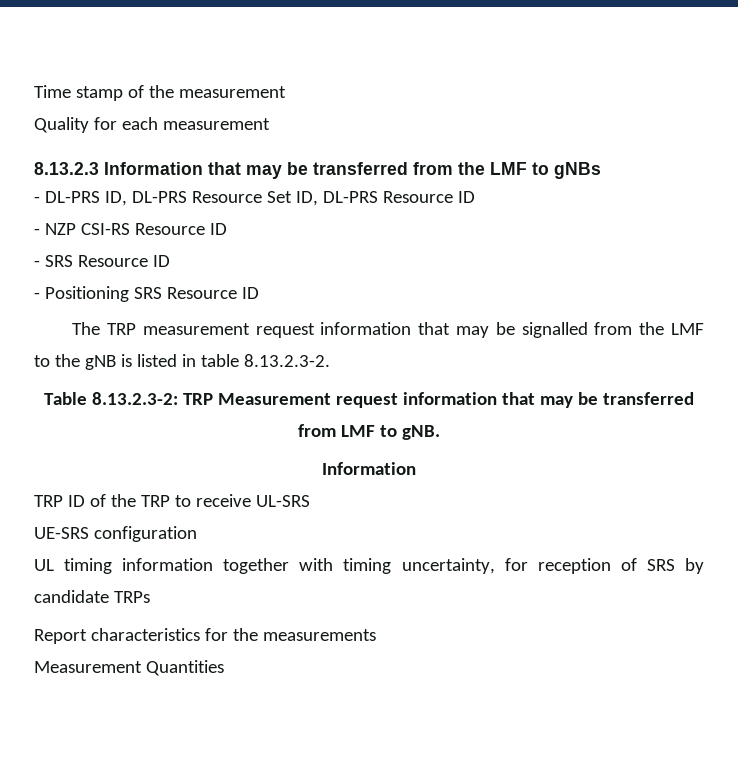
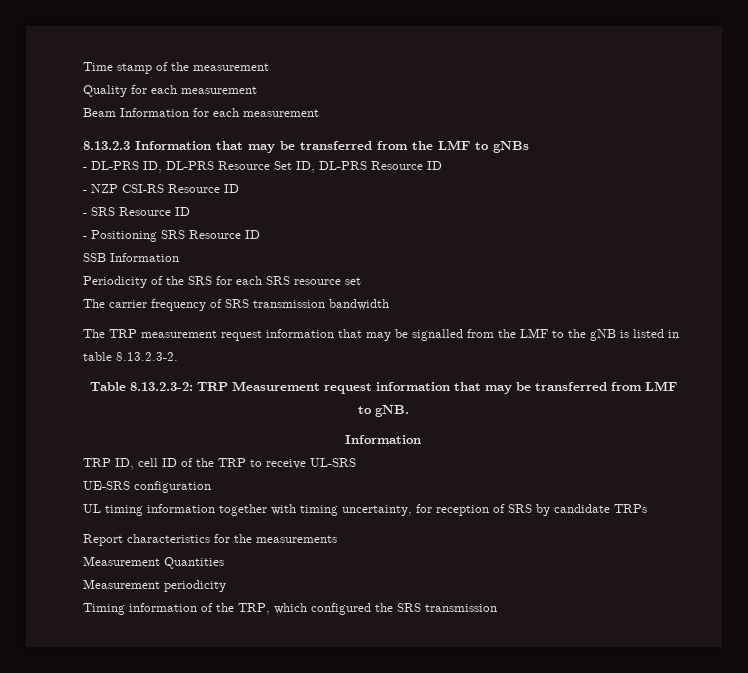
+ Beam Information for each measurement
+ SSB Information
+ Periodicity of the SRS for each SRS resource set
+ The carrier frequency of SRS transmission bandwidth
- TRP ID of the TRP to receive UL-SRS
+ TRP ID, cell ID of the TRP to receive UL-SRS
+ Measurement periodicity
+ Timing information of the TRP, which configured the SRS transmission

